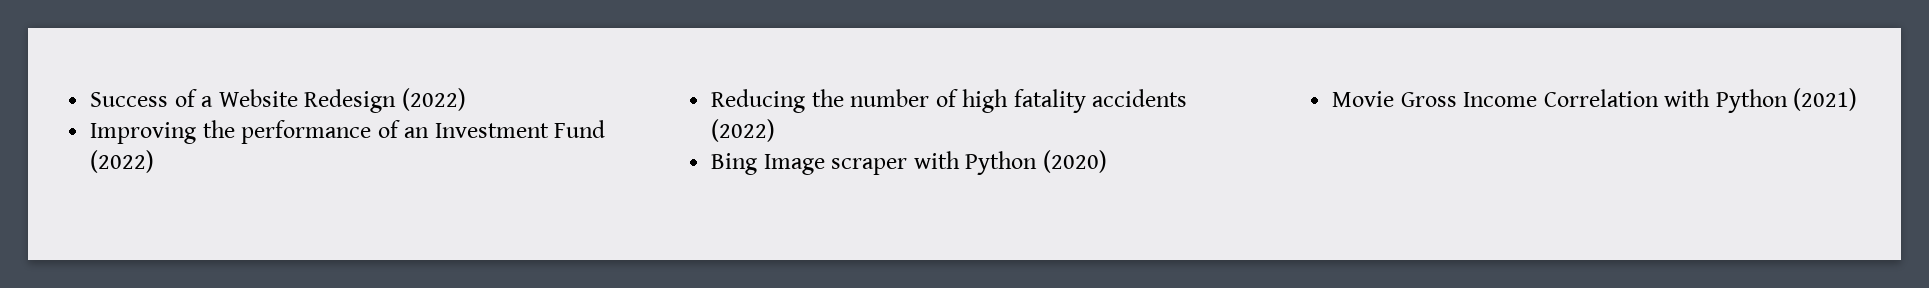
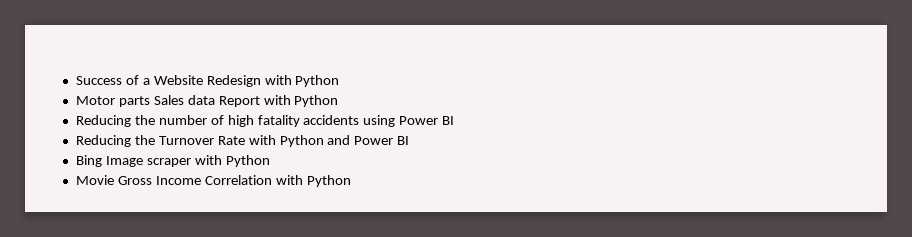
- Success of a Website Redesign (2022)
- Improving the performance of an Investment Fund (2022)
+ Success of a Website Redesign with Python
+ Motor parts Sales data Report with Python
- Reducing the number of high fatality accidents (2022)
+ Reducing the number of high fatality accidents using Power BI
+ Reducing the Turnover Rate with Python and Power BI
- Bing Image scraper with Python (2020)
+ Bing Image scraper with Python
- Movie Gross Income Correlation with Python (2021)
+ Movie Gross Income Correlation with Python

